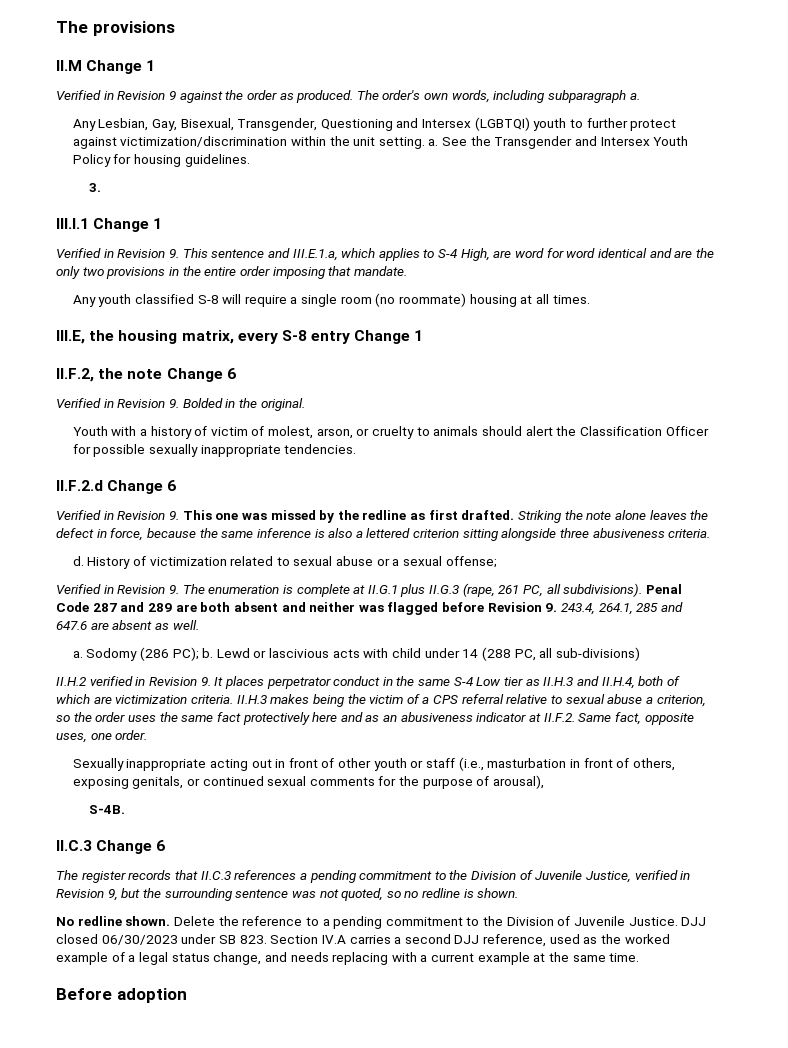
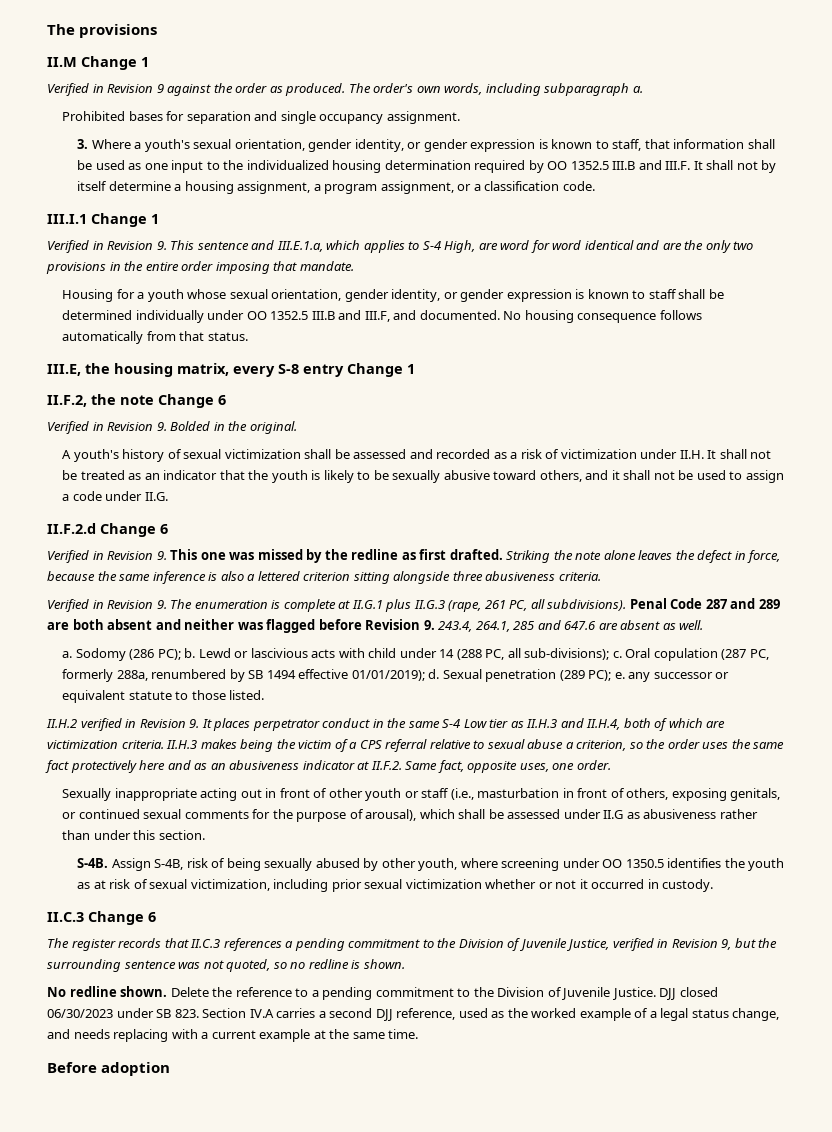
- Any Lesbian, Gay, Bisexual, Transgender, Questioning and Intersex (LGBTQI) youth to further protect against victimization/discrimination within the unit setting. a. See the Transgender and Intersex Youth Policy for housing guidelines.
- 3.
+ Prohibited bases for separation and single occupancy assignment.
+ 3. Where a youth's sexual orientation, gender identity, or gender expression is known to staff, that information shall be used as one input to the individualized housing determination required by OO 1352.5 III.B and III.F. It shall not by itself determine a housing assignment, a program assignment, or a classification code.
- Any youth classified S-8 will require a single room (no roommate) housing at all times.
+ Housing for a youth whose sexual orientation, gender identity, or gender expression is known to staff shall be determined individually under OO 1352.5 III.B and III.F, and documented. No housing consequence follows automatically from that status.
- Youth with a history of victim of molest, arson, or cruelty to animals should alert the Classification Officer for possible sexually inappropriate tendencies.
+ A youth's history of sexual victimization shall be assessed and recorded as a risk of victimization under II.H. It shall not be treated as an indicator that the youth is likely to be sexually abusive toward others, and it shall not be used to assign a code under II.G.
- d. History of victimization related to sexual abuse or a sexual offense;
- Lewd or lascivious acts with child under 14 (288 PC, all sub-divisions)
+ Lewd or lascivious acts with child under 14 (288 PC, all sub-divisions); c. Oral copulation (287 PC, formerly 288a, renumbered by SB 1494 effective 01/01/2019); d. Sexual penetration (289 PC); e. any successor or equivalent statute to those listed.
- Sexually inappropriate acting out in front of other youth or staff (i.e., masturbation in front of others, exposing genitals, or continued sexual comments for the purpose of arousal),
- S-4B.
+ Sexually inappropriate acting out in front of other youth or staff (i.e., masturbation in front of others, exposing genitals, or continued sexual comments for the purpose of arousal), which shall be assessed under II.G as abusiveness rather than under this section.
+ S-4B. Assign S-4B, risk of being sexually abused by other youth, where screening under OO 1350.5 identifies the youth as at risk of sexual victimization, including prior sexual victimization whether or not it occurred in custody.

